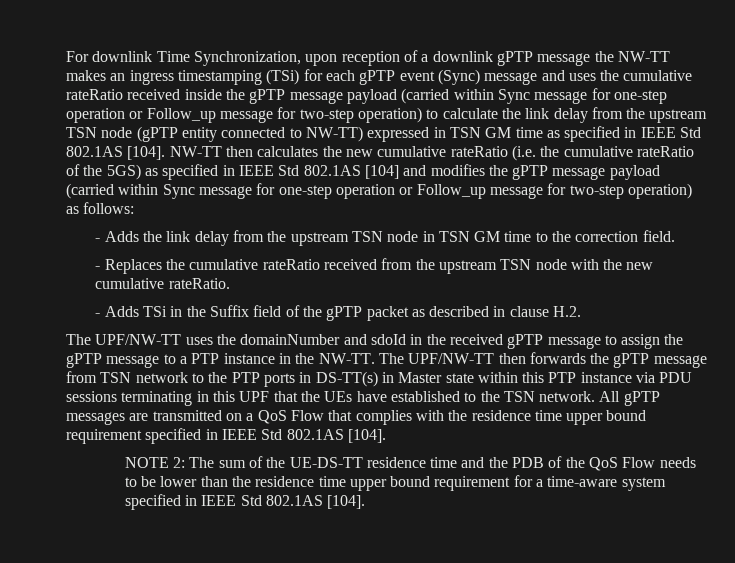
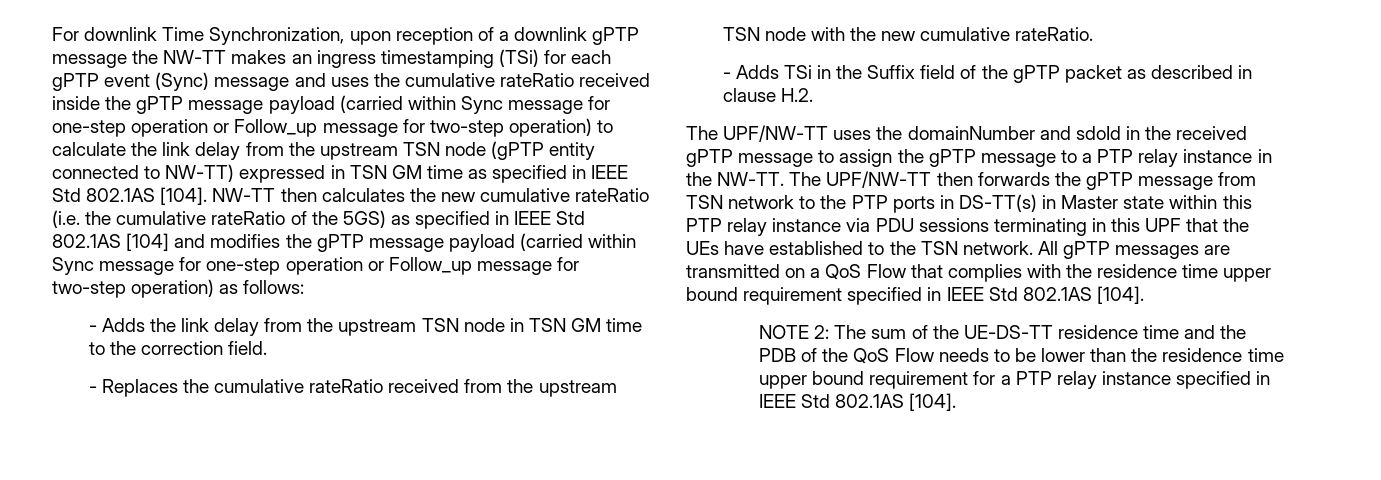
- The UPF/NW-TT uses the domainNumber and sdoId in the received gPTP message to assign the gPTP message to a PTP instance in the NW-TT.
+ The UPF/NW-TT uses the domainNumber and sdoId in the received gPTP message to assign the gPTP message to a PTP relay instance in the NW-TT.
- The UPF/NW-TT then forwards the gPTP message from TSN network to the PTP ports in DS-TT(s) in Master state within this PTP instance via PDU sessions terminating in this UPF that the UEs have established to the TSN network.
+ The UPF/NW-TT then forwards the gPTP message from TSN network to the PTP ports in DS-TT(s) in Master state within this PTP relay instance via PDU sessions terminating in this UPF that the UEs have established to the TSN network.
- NOTE 2: The sum of the UE-DS-TT residence time and the PDB of the QoS Flow needs to be lower than the residence time upper bound requirement for a time-aware system specified in IEEE Std 802.1AS [104].
+ NOTE 2: The sum of the UE-DS-TT residence time and the PDB of the QoS Flow needs to be lower than the residence time upper bound requirement for a PTP relay instance specified in IEEE Std 802.1AS [104].

